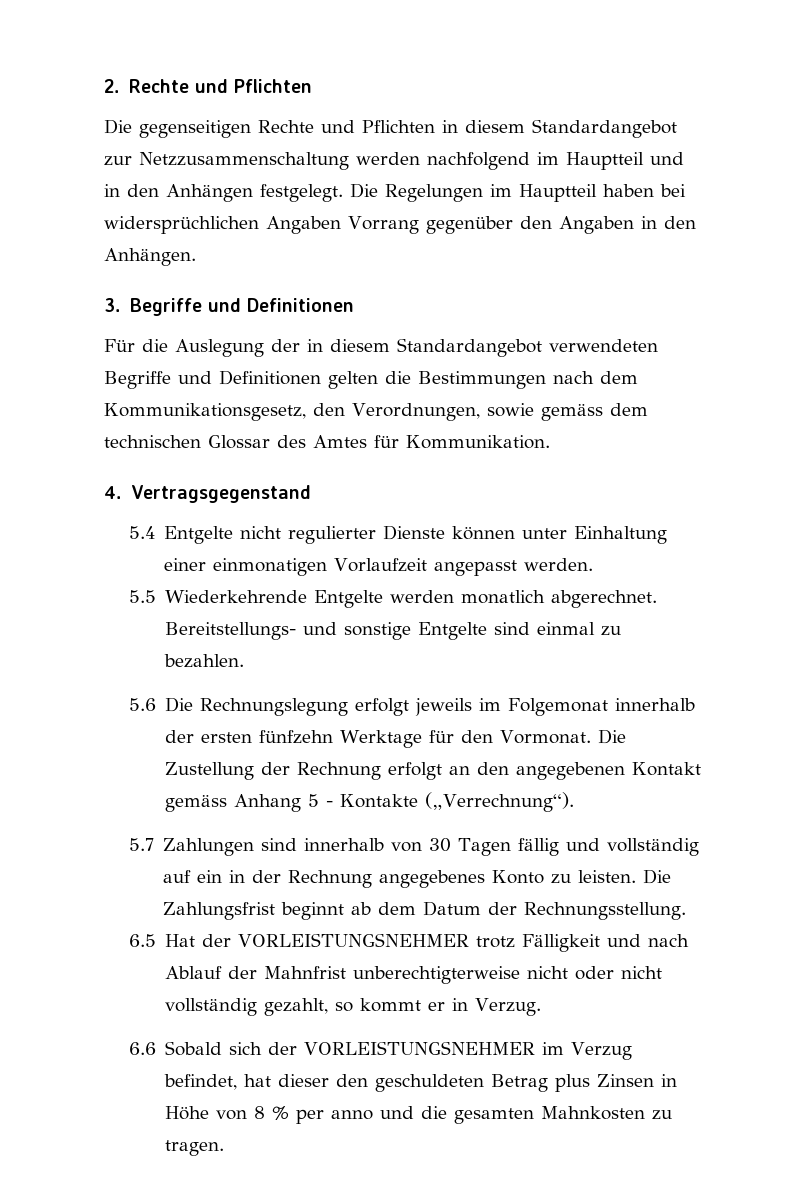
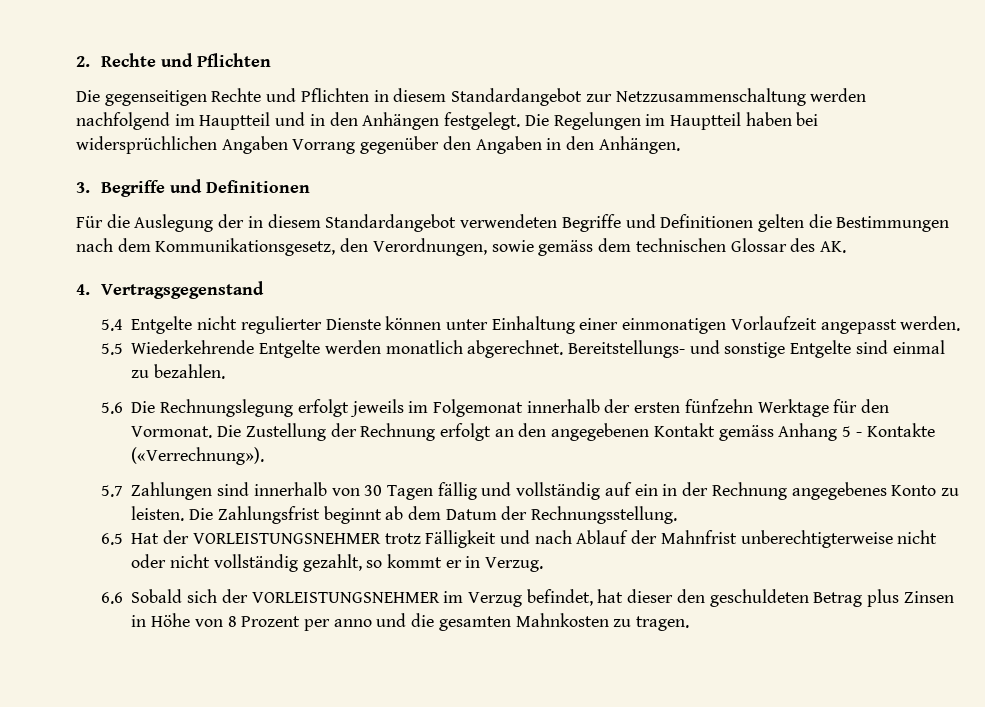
- Für die Auslegung der in diesem Standardangebot verwendeten Begriffe und Definitionen gelten die Bestimmungen nach dem Kommunikationsgesetz, den Verordnungen, sowie gemäss dem technischen Glossar des Amtes für Kommunikation.
+ Für die Auslegung der in diesem Standardangebot verwendeten Begriffe und Definitionen gelten die Bestimmungen nach dem Kommunikationsgesetz, den Verordnungen, sowie gemäss dem technischen Glossar des AK.
- Die Zustellung der Rechnung erfolgt an den angegebenen Kontakt gemäss Anhang 5 - Kontakte („Verrechnung“).
+ Die Zustellung der Rechnung erfolgt an den angegebenen Kontakt gemäss Anhang 5 - Kontakte («Verrechnung»).
- 6.6 Sobald sich der VORLEISTUNGSNEHMER im Verzug befindet, hat dieser den geschuldeten Betrag plus Zinsen in Höhe von 8 % per anno und die gesamten Mahnkosten zu tragen.
+ 6.6 Sobald sich der VORLEISTUNGSNEHMER im Verzug befindet, hat dieser den geschuldeten Betrag plus Zinsen in Höhe von 8 Prozent per anno und die gesamten Mahnkosten zu tragen.

